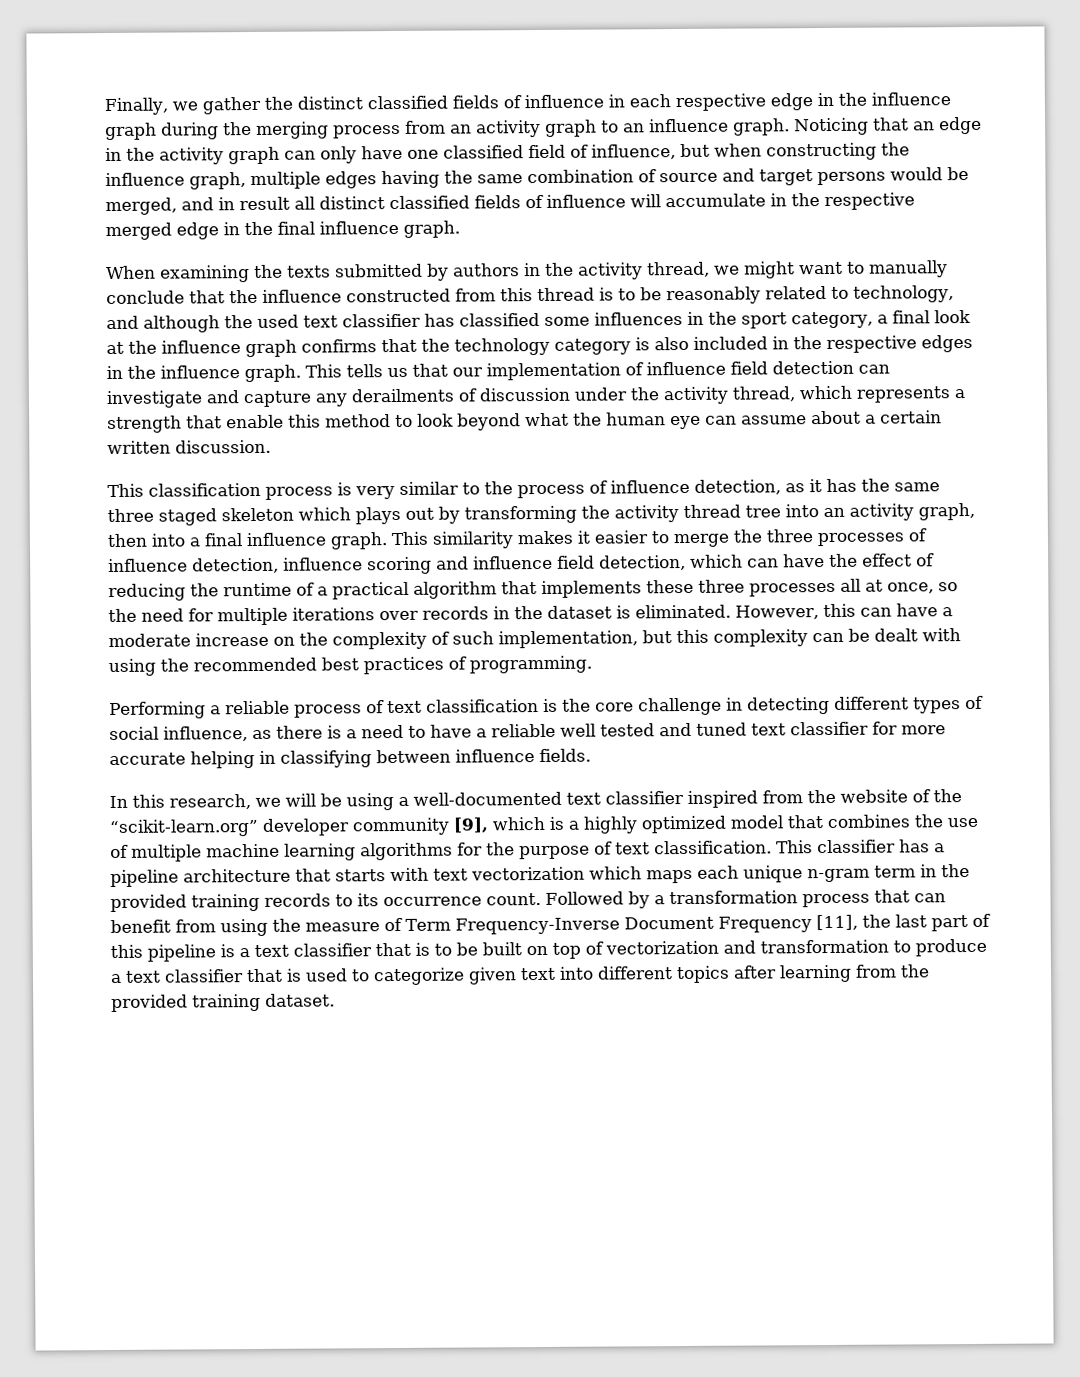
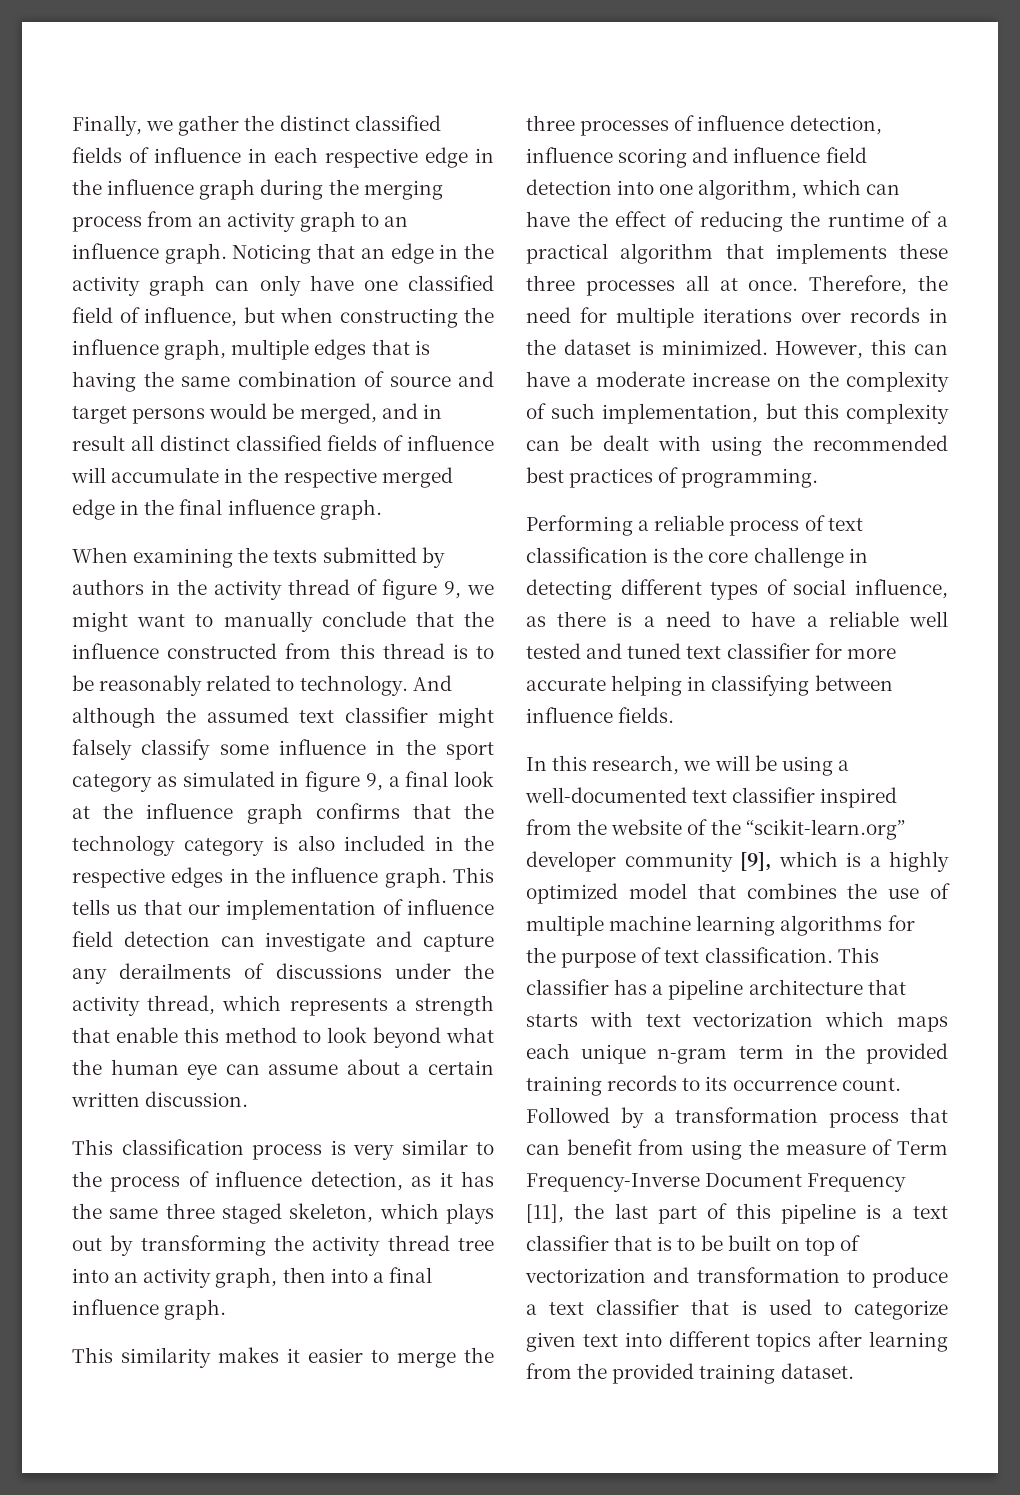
- Noticing that an edge in the activity graph can only have one classified field of influence, but when constructing the influence graph, multiple edges having the same combination of source and target persons would be merged, and in result all distinct classified fields of influence will accumulate in the respective merged edge in the final influence graph.
+ Noticing that an edge in the activity graph can only have one classified field of influence, but when constructing the influence graph, multiple edges that is having the same combination of source and target persons would be merged, and in result all distinct classified fields of influence will accumulate in the respective merged edge in the final influence graph.
- When examining the texts submitted by authors in the activity thread, we might want to manually conclude that the influence constructed from this thread is to be reasonably related to technology, and although the used text classifier has classified some influences in the sport category, a final look at the influence graph confirms that the technology category is also included in the respective edges in the influence graph.
+ When examining the texts submitted by authors in the activity thread of figure 9, we might want to manually conclude that the influence constructed from this thread is to be reasonably related to technology. And although the assumed text classifier might falsely classify some influence in the sport category as simulated in figure 9, a final look at the influence graph confirms that the technology category is also included in the respective edges in the influence graph.
- This tells us that our implementation of influence field detection can investigate and capture any derailments of discussion under the activity thread, which represents a strength that enable this method to look beyond what the human eye can assume about a certain written discussion.
+ This tells us that our implementation of influence field detection can investigate and capture any derailments of discussions under the activity thread, which represents a strength that enable this method to look beyond what the human eye can assume about a certain written discussion.
- This classification process is very similar to the process of influence detection, as it has the same three staged skeleton which plays out by transforming the activity thread tree into an activity graph, then into a final influence graph. This similarity makes it easier to merge the three processes of influence detection, influence scoring and influence field detection, which can have the effect of reducing the runtime of a practical algorithm that implements these three processes all at once, so the need for multiple iterations over records in the dataset is eliminated.
+ This classification process is very similar to the process of influence detection, as it has the same three staged skeleton, which plays out by transforming the activity thread tree into an activity graph, then into a final influence graph.
+ This similarity makes it easier to merge the three processes of influence detection, influence scoring and influence field detection into one algorithm, which can have the effect of reducing the runtime of a practical algorithm that implements these three processes all at once. Therefore, the need for multiple iterations over records in the dataset is minimized.

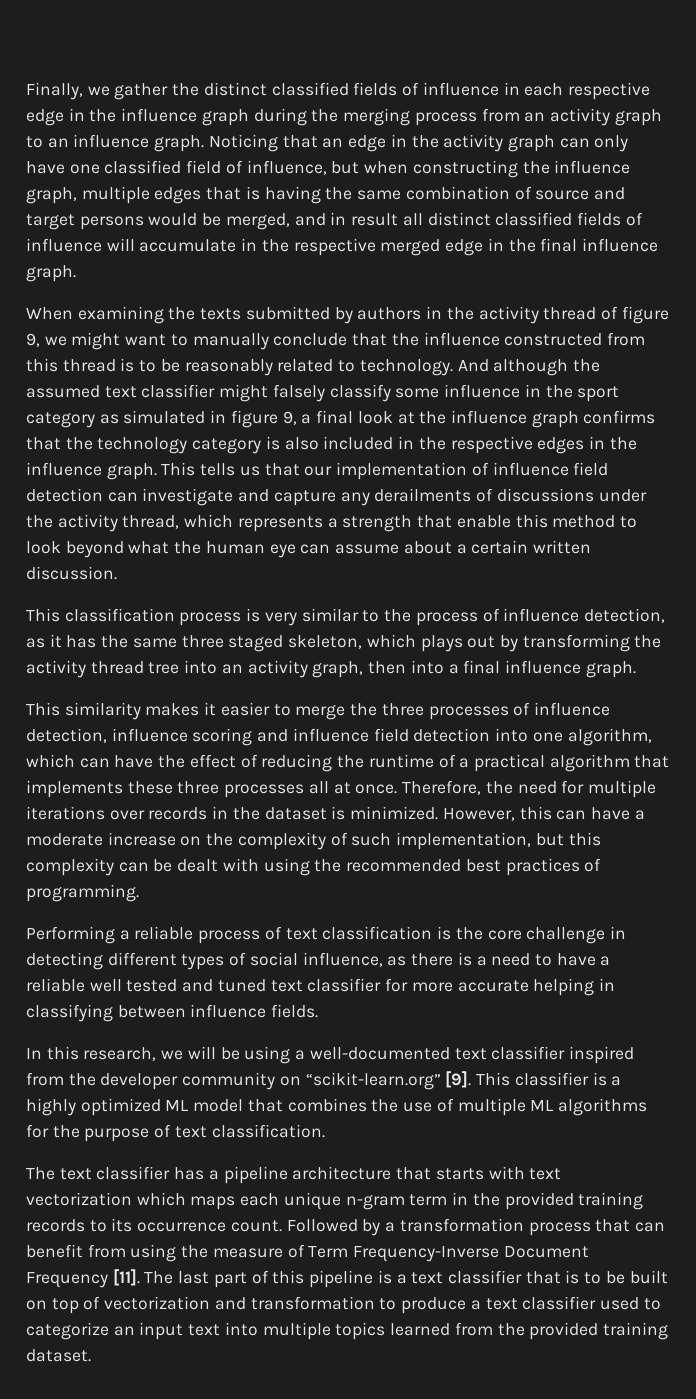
- In this research, we will be using a well-documented text classifier inspired from the website of the “scikit-learn.org” developer community [9], which is a highly optimized model that combines the use of multiple machine learning algorithms for the purpose of text classification. This classifier has a pipeline architecture that starts with text vectorization which maps each unique n-gram term in the provided training records to its occurrence count.
+ In this research, we will be using a well-documented text classifier inspired from the developer community on “scikit-learn.org” [9]. This classifier is a highly optimized ML model that combines the use of multiple ML algorithms for the purpose of text classification.
+ The text classifier has a pipeline architecture that starts with text vectorization which maps each unique n-gram term in the provided training records to its occurrence count.
- Followed by a transformation process that can benefit from using the measure of Term Frequency-Inverse Document Frequency [11], the last part of this pipeline is a text classifier that is to be built on top of vectorization and transformation to produce a text classifier that is used to categorize given text into different topics after learning from the provided training dataset.
+ Followed by a transformation process that can benefit from using the measure of Term Frequency-Inverse Document Frequency [11]. The last part of this pipeline is a text classifier that is to be built on top of vectorization and transformation to produce a text classifier used to categorize an input text into multiple topics learned from the provided training dataset.

